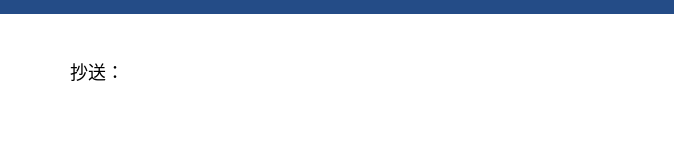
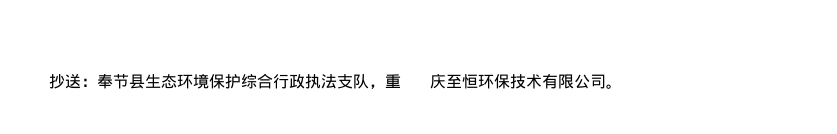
- 抄送：
+ 抄送：奉节县生态环境保护综合行政执法支队，重庆至恒环保技术有限公司。

